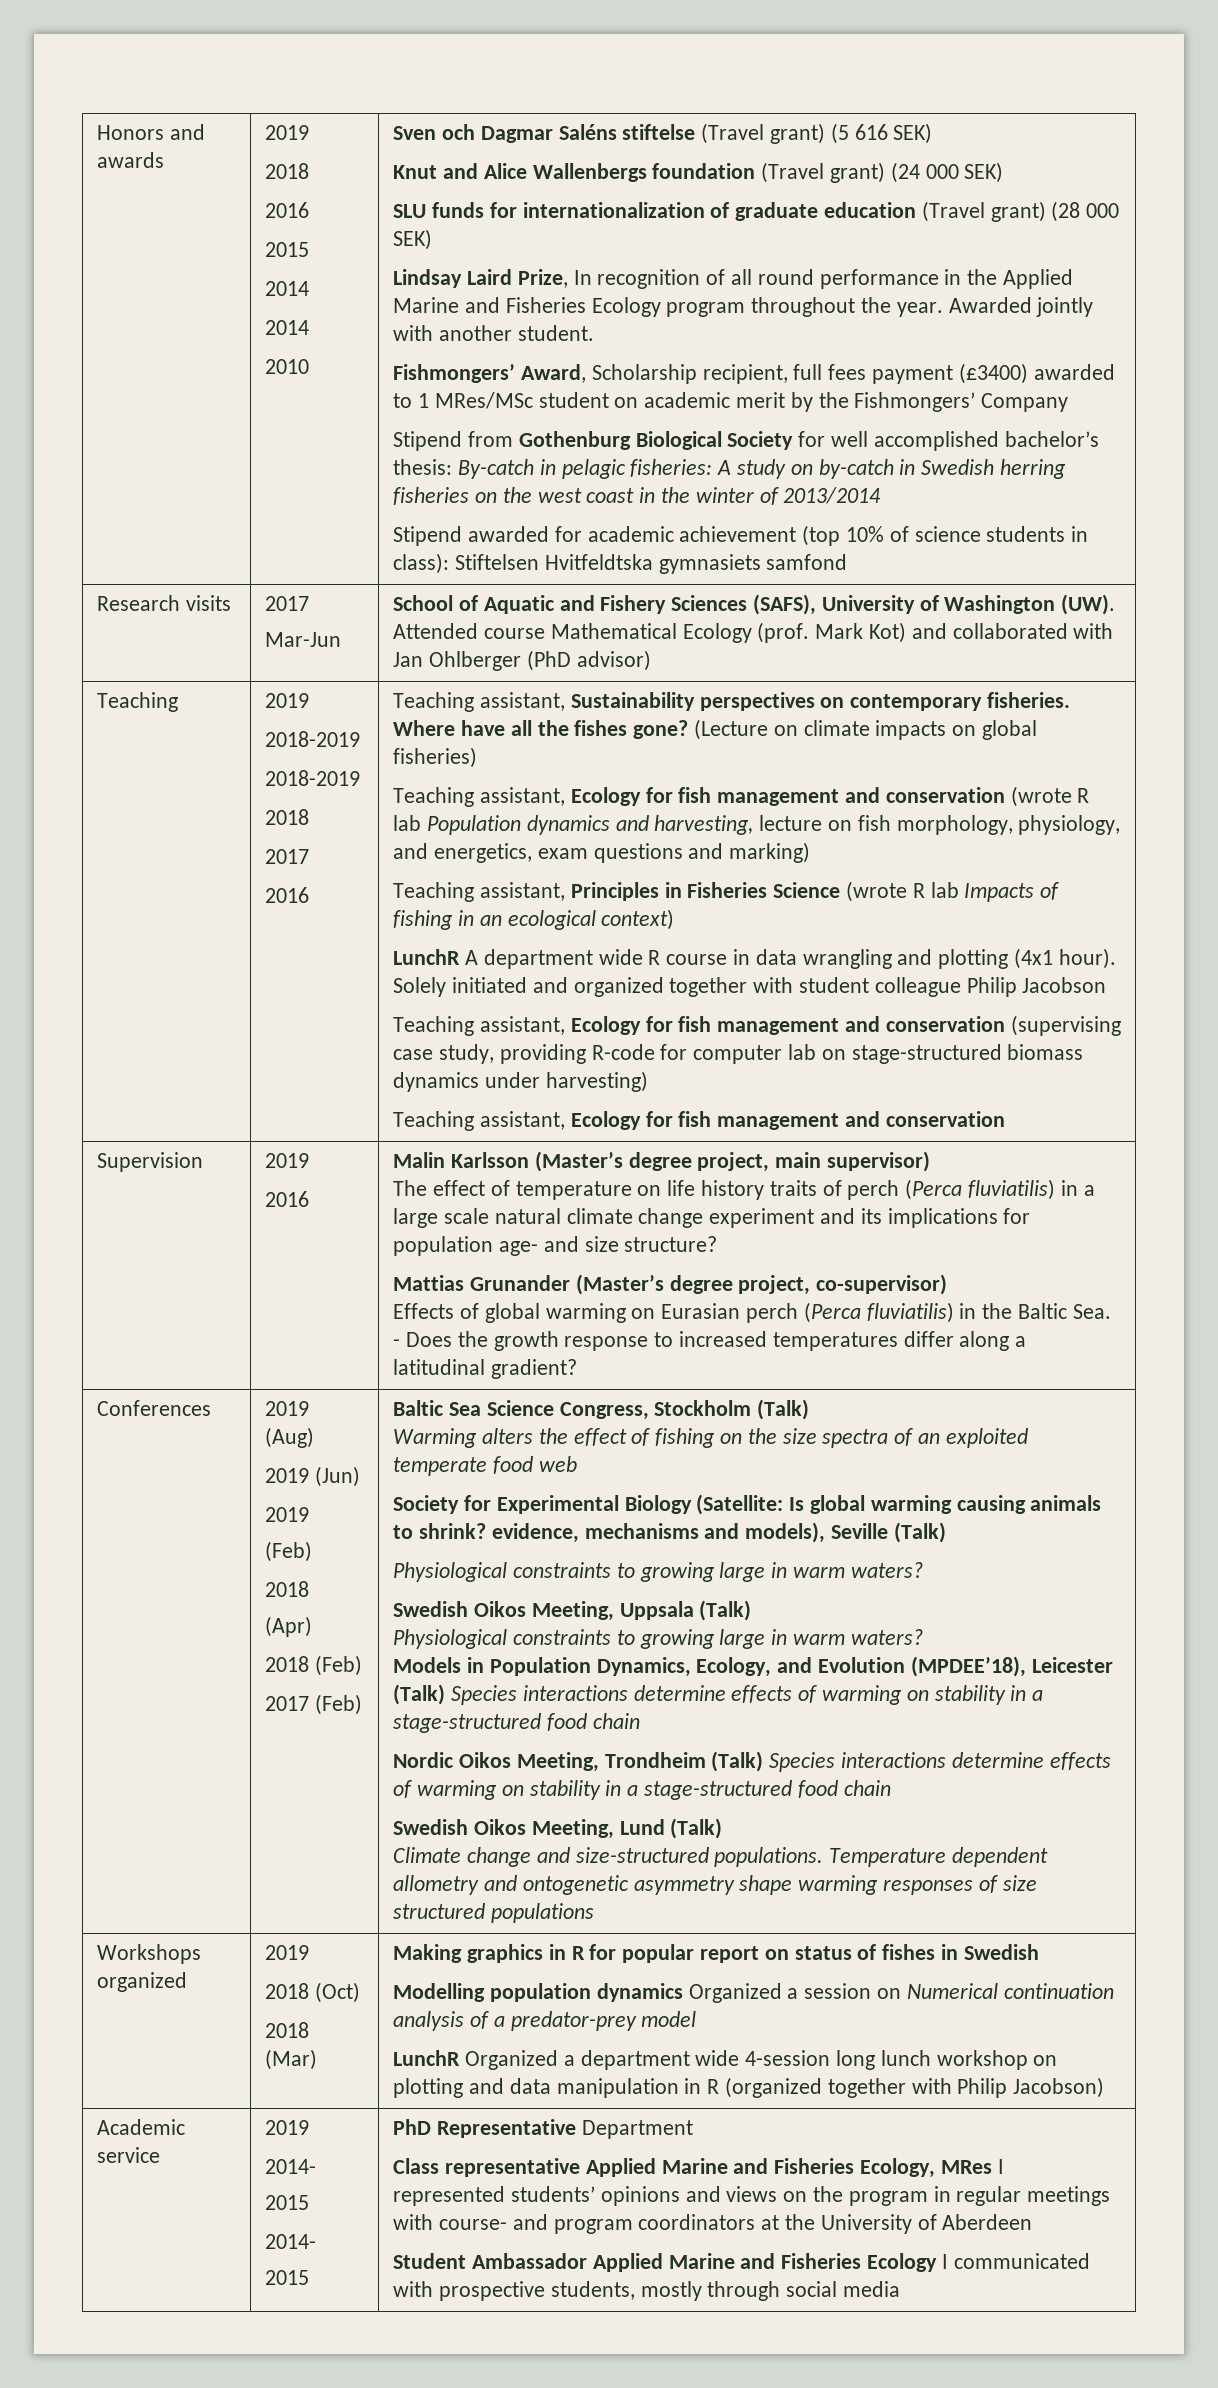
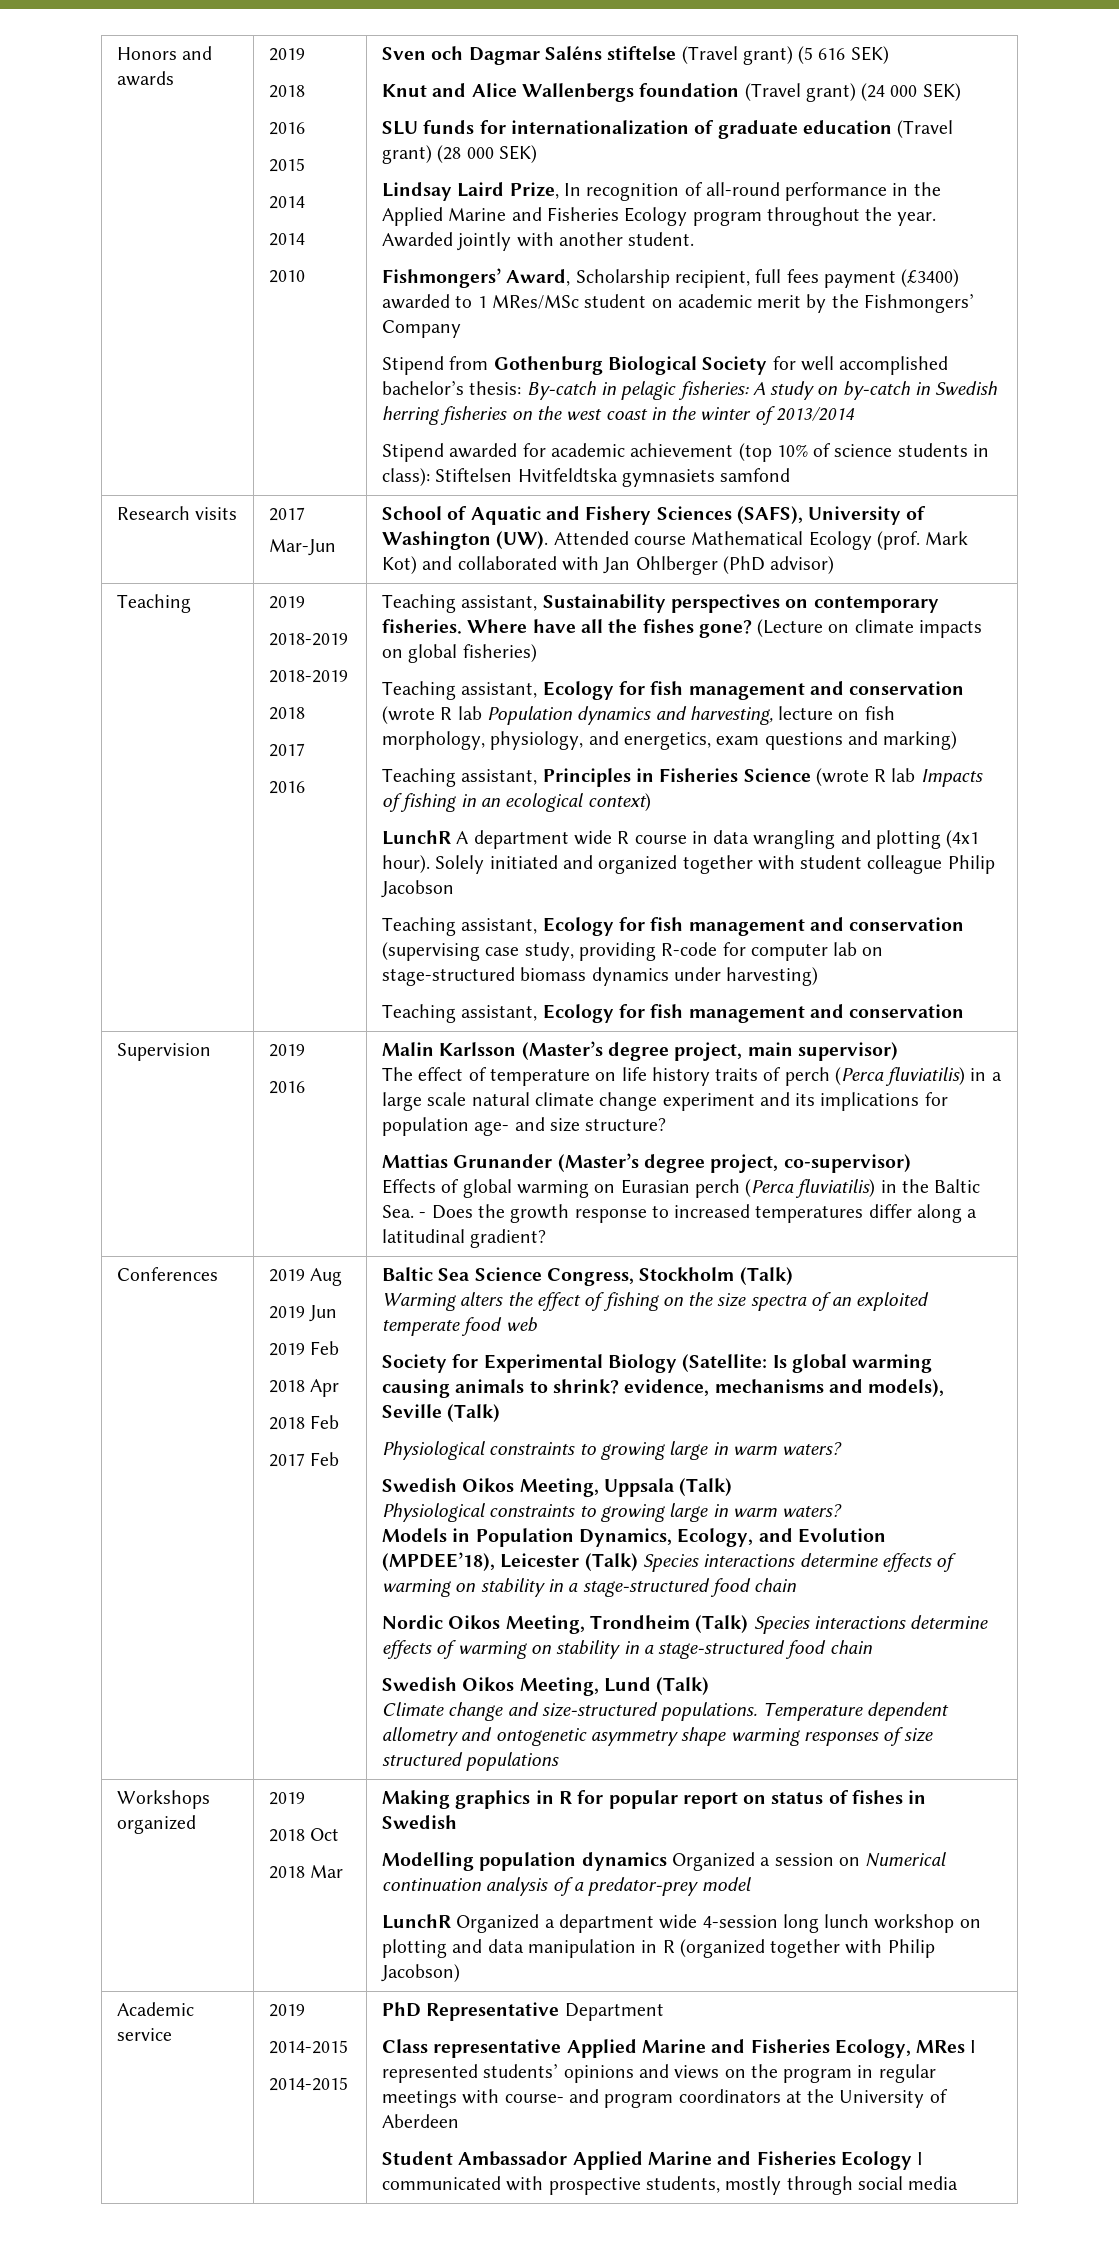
- Lindsay Laird Prize, In recognition of all round performance in the Applied Marine and Fisheries Ecology program throughout the year.
+ Lindsay Laird Prize, In recognition of all-round performance in the Applied Marine and Fisheries Ecology program throughout the year.
- 2019 (Aug)
- 2019 (Jun)
- 2019
- (Feb)
- 2018
- (Apr)
- 2018 (Feb)
- 2017 (Feb)
+ 2019 Aug
+ 2019 Jun
+ 2019 Feb
+ 2018 Apr
+ 2018 Feb
+ 2017 Feb
- 2018 (Oct)
- 2018 (Mar)
+ 2018 Oct
+ 2018 Mar
  Academic service | 2019
- 2014-
- 2015
- 2014-
- 2015
+ 2014-2015
+ 2014-2015

